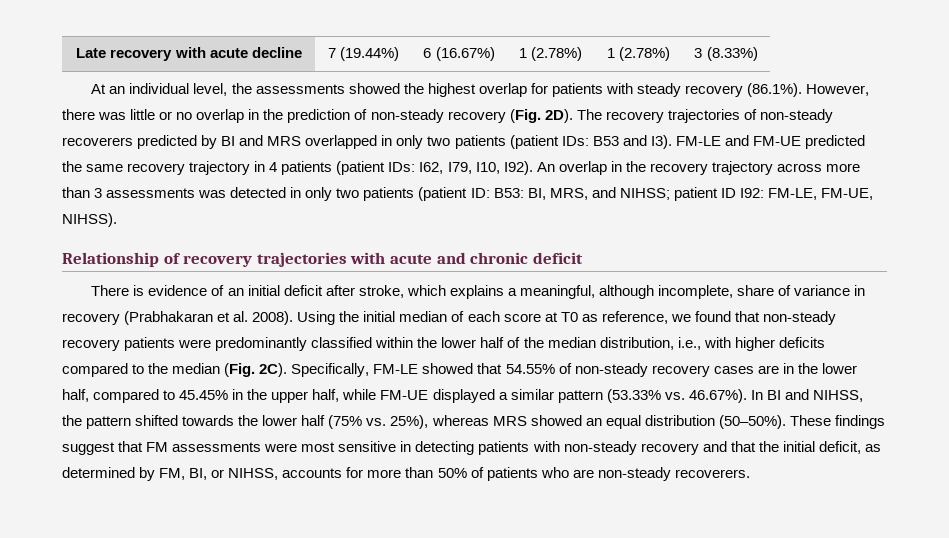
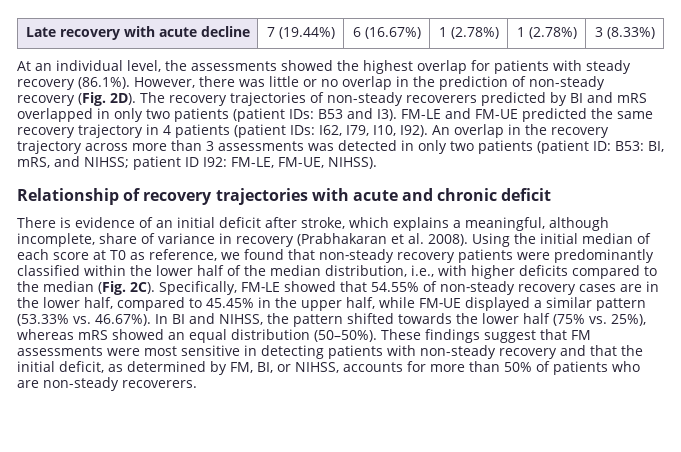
- The recovery trajectories of non-steady recoverers predicted by BI and MRS overlapped in only two patients (patient IDs: B53 and I3). FM-LE and FM-UE predicted the same recovery trajectory in 4 patients (patient IDs: I62, I79, I10, I92).
+ The recovery trajectories of non-steady recoverers predicted by BI and mRS overlapped in only two patients (patient IDs: B53 and I3). FM-LE and FM-UE predicted the same recovery trajectory in 4 patients (patient IDs: I62, I79, I10, I92).
- An overlap in the recovery trajectory across more than 3 assessments was detected in only two patients (patient ID: B53: BI, MRS, and NIHSS; patient ID I92: FM-LE, FM-UE, NIHSS).
+ An overlap in the recovery trajectory across more than 3 assessments was detected in only two patients (patient ID: B53: BI, mRS, and NIHSS; patient ID I92: FM-LE, FM-UE, NIHSS).
- Specifically, FM‐LE showed that 54.55% of non‐steady recovery cases are in the lower half, compared to 45.45% in the upper half, while FM‐UE displayed a similar pattern (53.33% vs. 46.67%). In BI and NIHSS, the pattern shifted towards the lower half (75% vs. 25%), whereas MRS showed an equal distribution (50–50%).
+ Specifically, FM‐LE showed that 54.55% of non‐steady recovery cases are in the lower half, compared to 45.45% in the upper half, while FM‐UE displayed a similar pattern (53.33% vs. 46.67%). In BI and NIHSS, the pattern shifted towards the lower half (75% vs. 25%), whereas mRS showed an equal distribution (50–50%).

